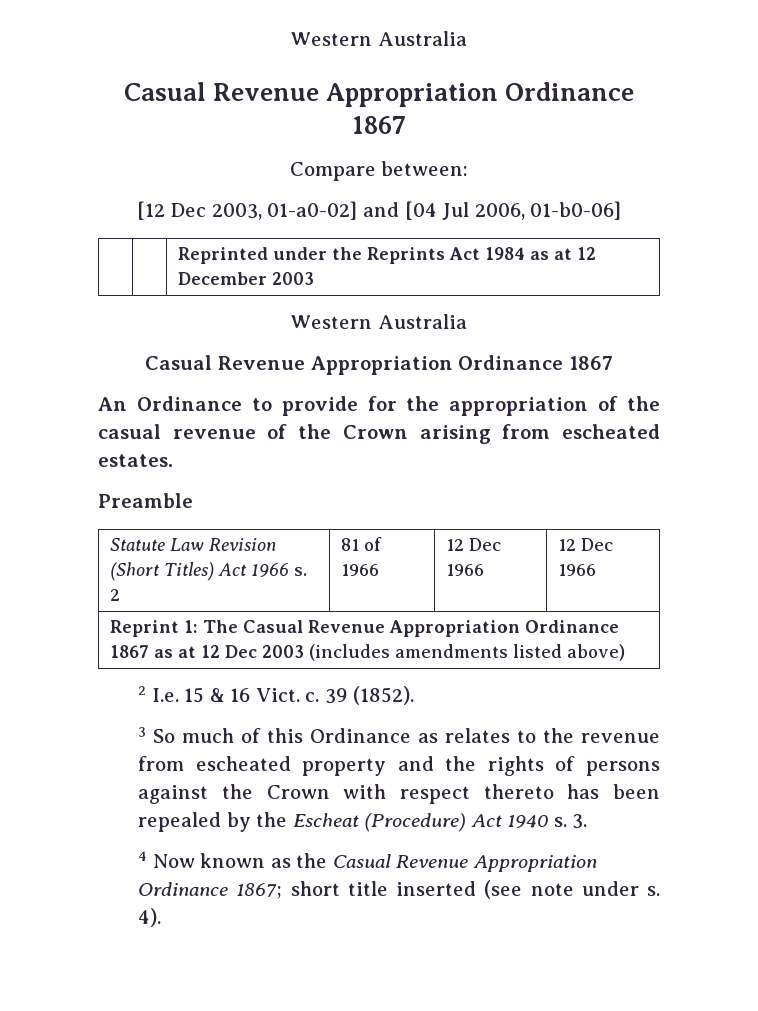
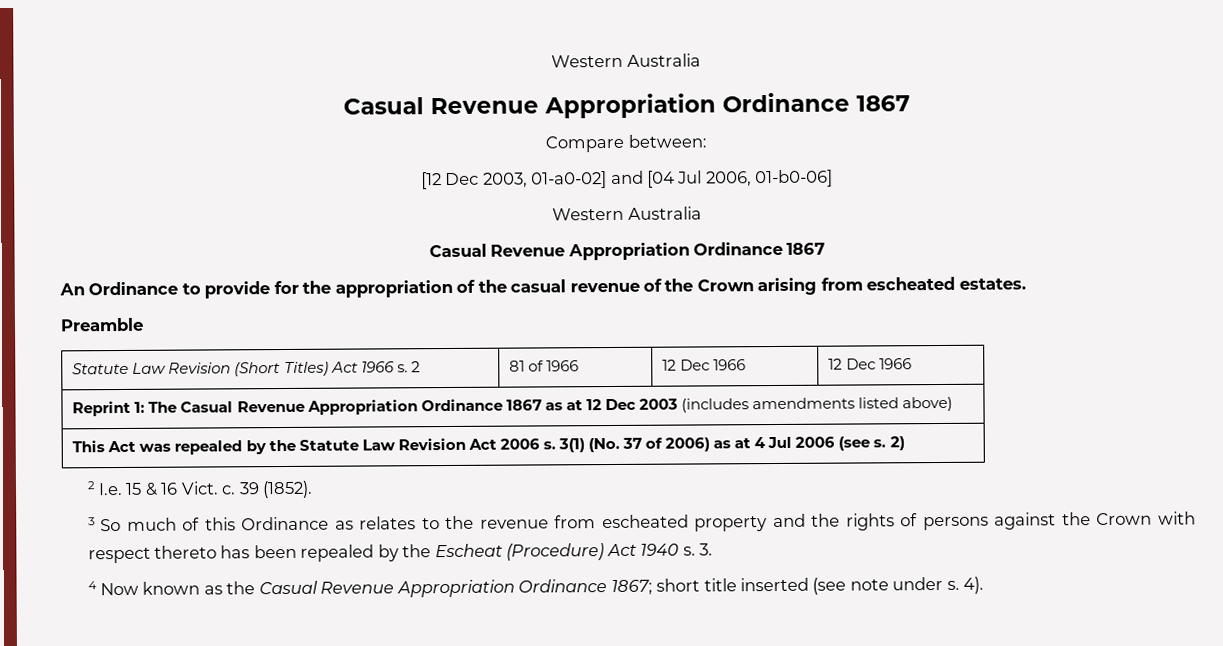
- | | Reprinted under the Reprints Act 1984 as at 12 December 2003
+ This Act was repealed by the Statute Law Revision Act 2006 s. 3(1) (No. 37 of 2006) as at 4 Jul 2006 (see s. 2)

